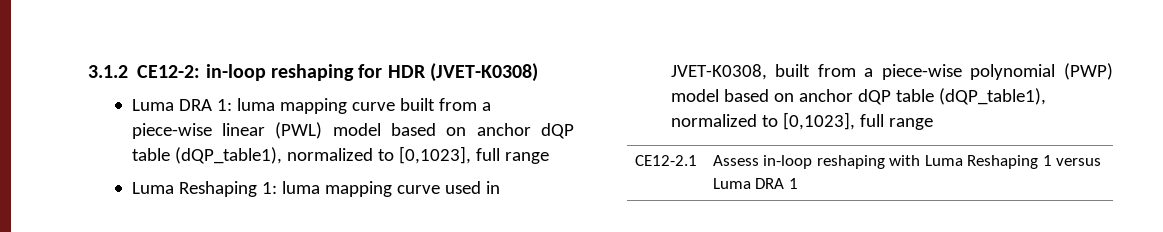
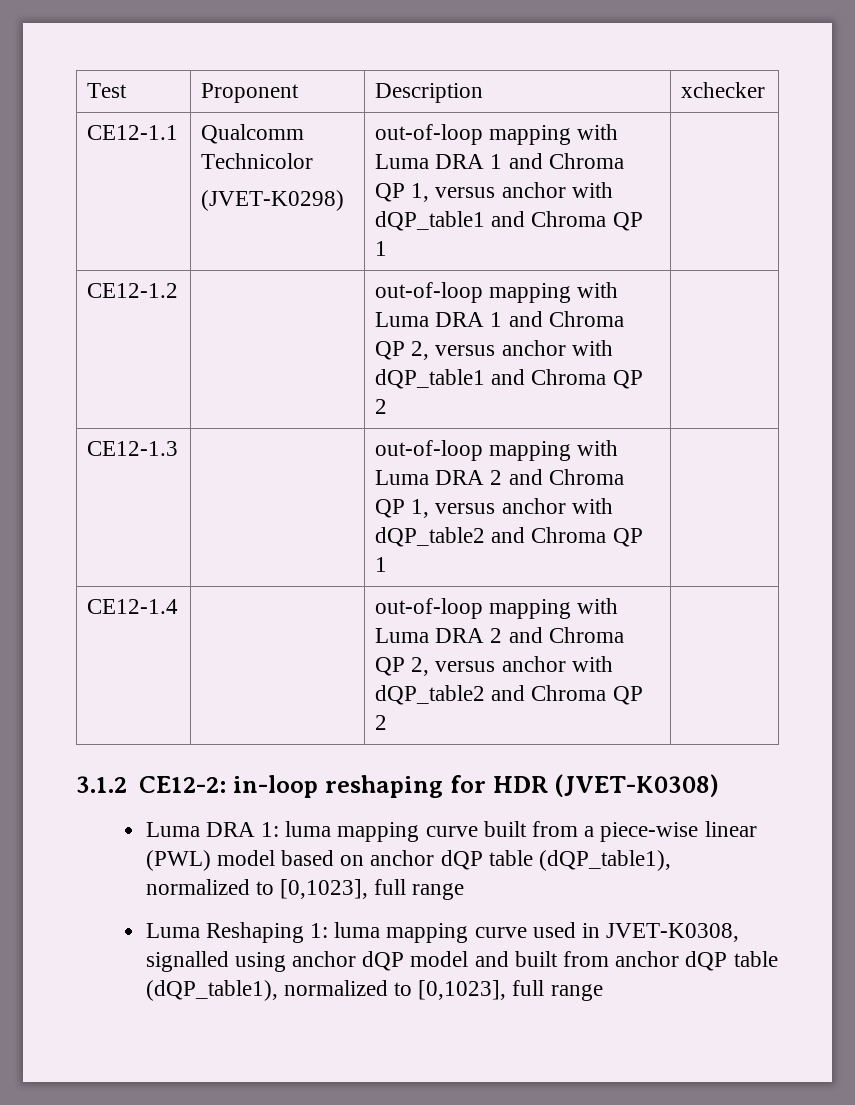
+ Test | Proponent | Description | xchecker
+ CE12-1.1 | Qualcomm Technicolor
+ (JVET-K0298) | out-of-loop mapping with Luma DRA 1 and Chroma QP 1, versus anchor with dQP_table1 and Chroma QP 1 |
+ CE12-1.2 | | out-of-loop mapping with Luma DRA 1 and Chroma QP 2, versus anchor with dQP_table1 and Chroma QP 2 |
+ CE12-1.3 | | out-of-loop mapping with Luma DRA 2 and Chroma QP 1, versus anchor with dQP_table2 and Chroma QP 1 |
+ CE12-1.4 | | out-of-loop mapping with Luma DRA 2 and Chroma QP 2, versus anchor with dQP_table2 and Chroma QP 2 |
- Luma Reshaping 1: luma mapping curve used in JVET-K0308, built from a piece-wise polynomial (PWP) model based on anchor dQP table (dQP_table1), normalized to [0,1023], full range
- CE12-2.1 | Assess in-loop reshaping with Luma Reshaping 1 versus Luma DRA 1
+ Luma Reshaping 1: luma mapping curve used in JVET-K0308, signalled using anchor dQP model and built from anchor dQP table (dQP_table1), normalized to [0,1023], full range

